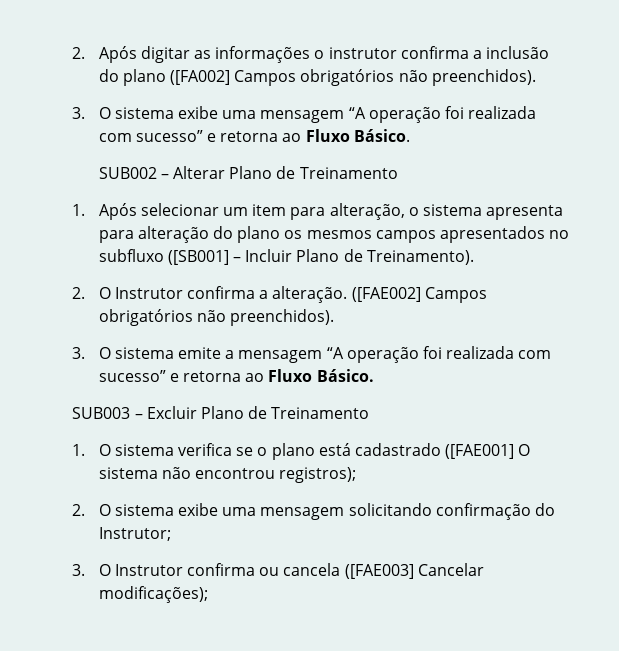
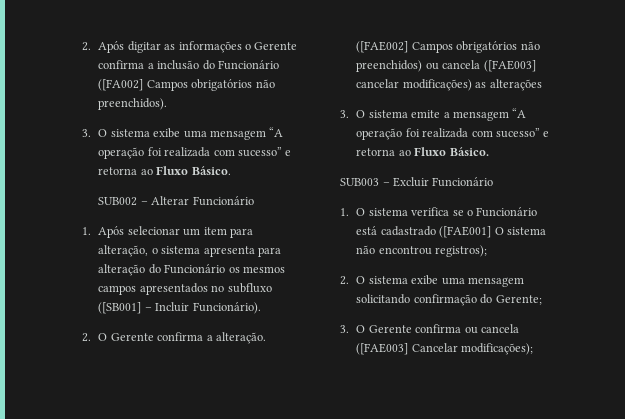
- 2. Após digitar as informações o instrutor confirma a inclusão do plano ([FA002] Campos obrigatórios não preenchidos).
+ 2. Após digitar as informações o Gerente confirma a inclusão do Funcionário ([FA002] Campos obrigatórios não preenchidos).
- SUB002 – Alterar Plano de Treinamento
+ SUB002 – Alterar Funcionário
- 1. Após selecionar um item para alteração, o sistema apresenta para alteração do plano os mesmos campos apresentados no subfluxo ([SB001] – Incluir Plano de Treinamento).
- 2. O Instrutor confirma a alteração.
+ 1. Após selecionar um item para alteração, o sistema apresenta para alteração do Funcionário os mesmos campos apresentados no subfluxo ([SB001] – Incluir Funcionário).
+ 2. O Gerente confirma a alteração.
- ([FAE002] Campos obrigatórios não preenchidos).
+ ([FAE002] Campos obrigatórios não preenchidos) ou cancela ([FAE003] cancelar modificações) as alterações
- SUB003 – Excluir Plano de Treinamento
+ SUB003 – Excluir Funcionário
- 1. O sistema verifica se o plano está cadastrado ([FAE001] O sistema não encontrou registros);
+ 1. O sistema verifica se o Funcionário está cadastrado ([FAE001] O sistema não encontrou registros);
- 2. O sistema exibe uma mensagem solicitando confirmação do Instrutor;
- 3. O Instrutor confirma ou cancela ([FAE003] Cancelar modificações);
+ 2. O sistema exibe uma mensagem solicitando confirmação do Gerente;
+ 3. O Gerente confirma ou cancela ([FAE003] Cancelar modificações);

